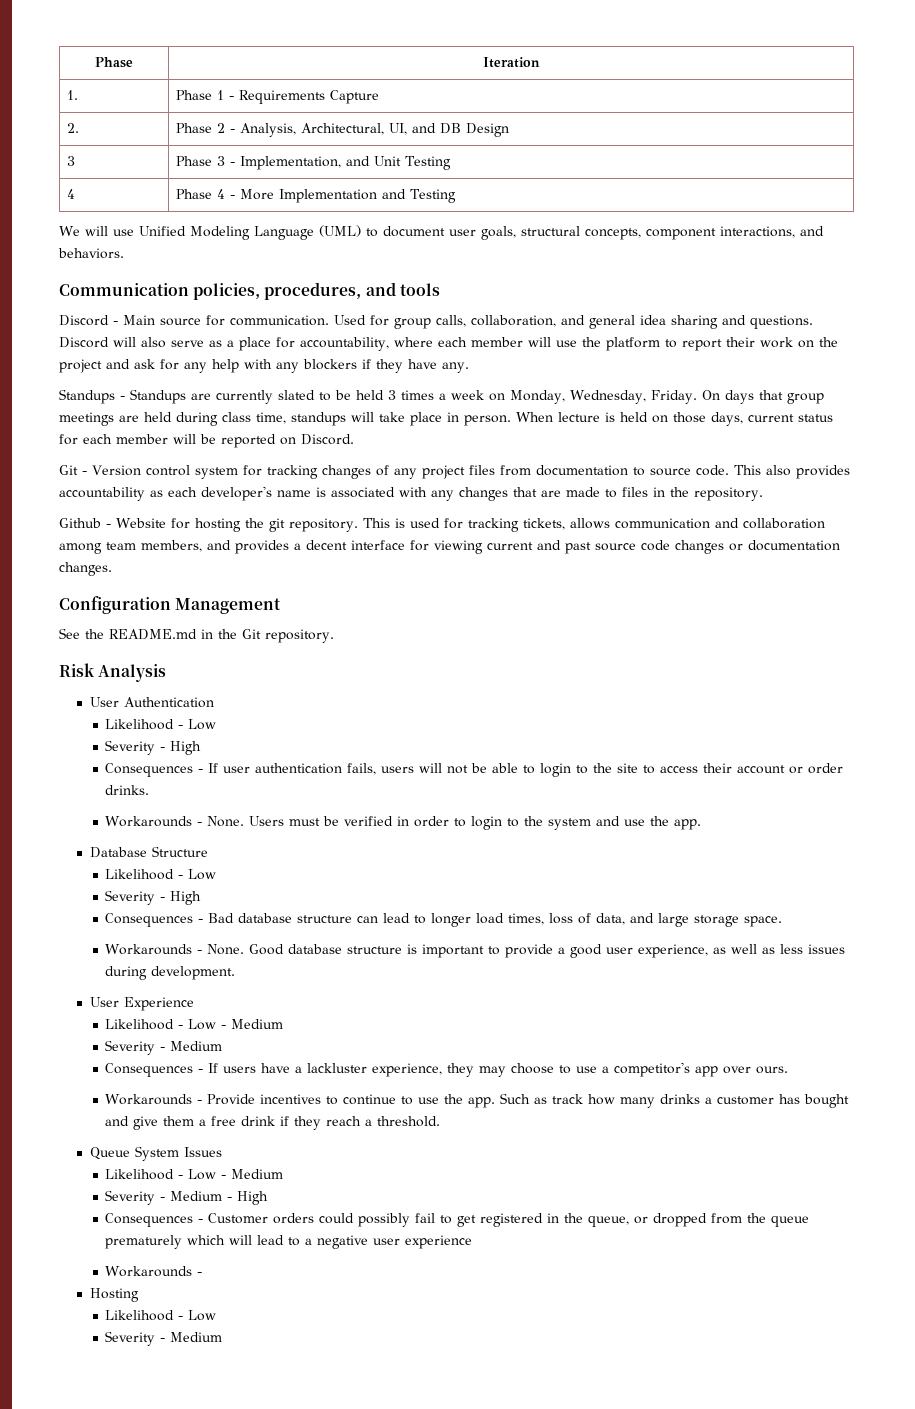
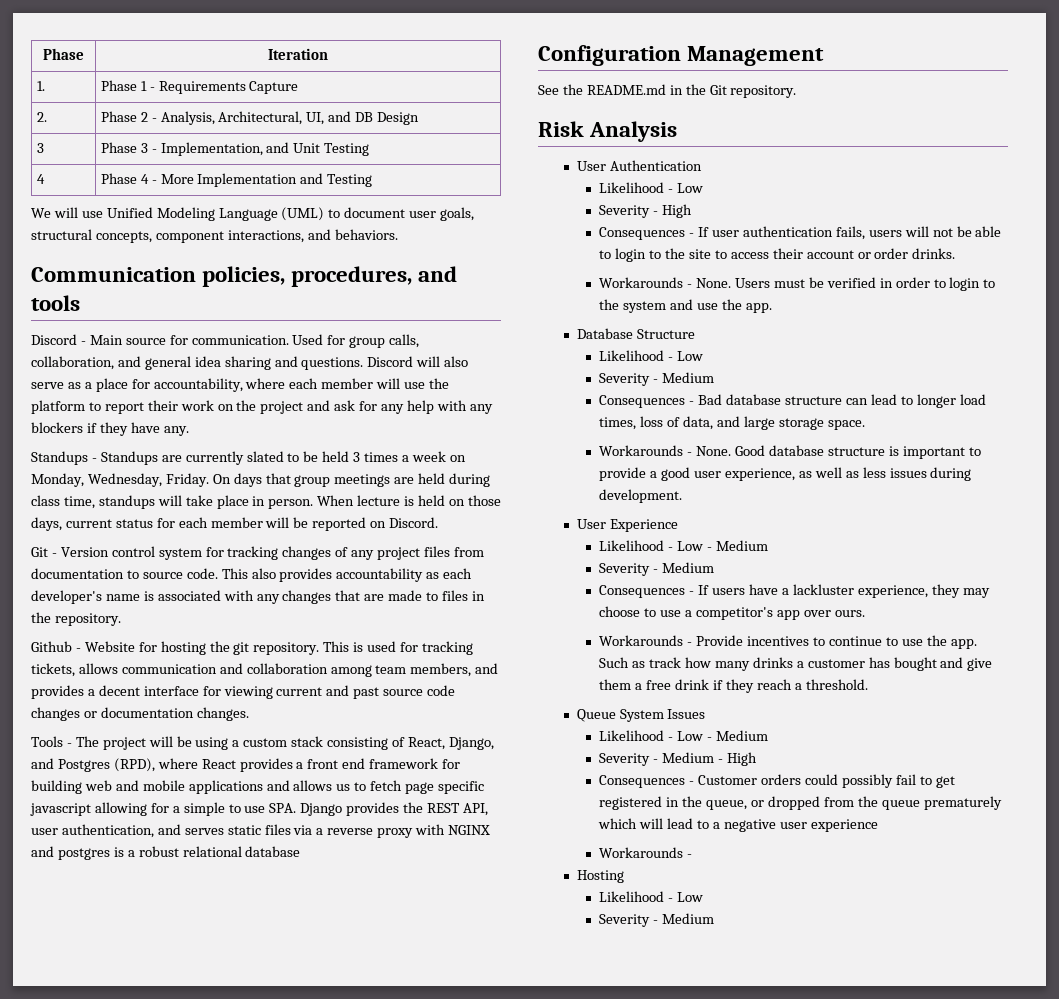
+ Tools - The project will be using a custom stack consisting of React, Django, and Postgres (RPD), where React provides a front end framework for building web and mobile applications and allows us to fetch page specific javascript allowing for a simple to use SPA. Django provides the REST API, user authentication, and serves static files via a reverse proxy with NGINX and postgres is a robust relational database
  Database Structure
  Likelihood - Low
- Severity - High
+ Severity - Medium

